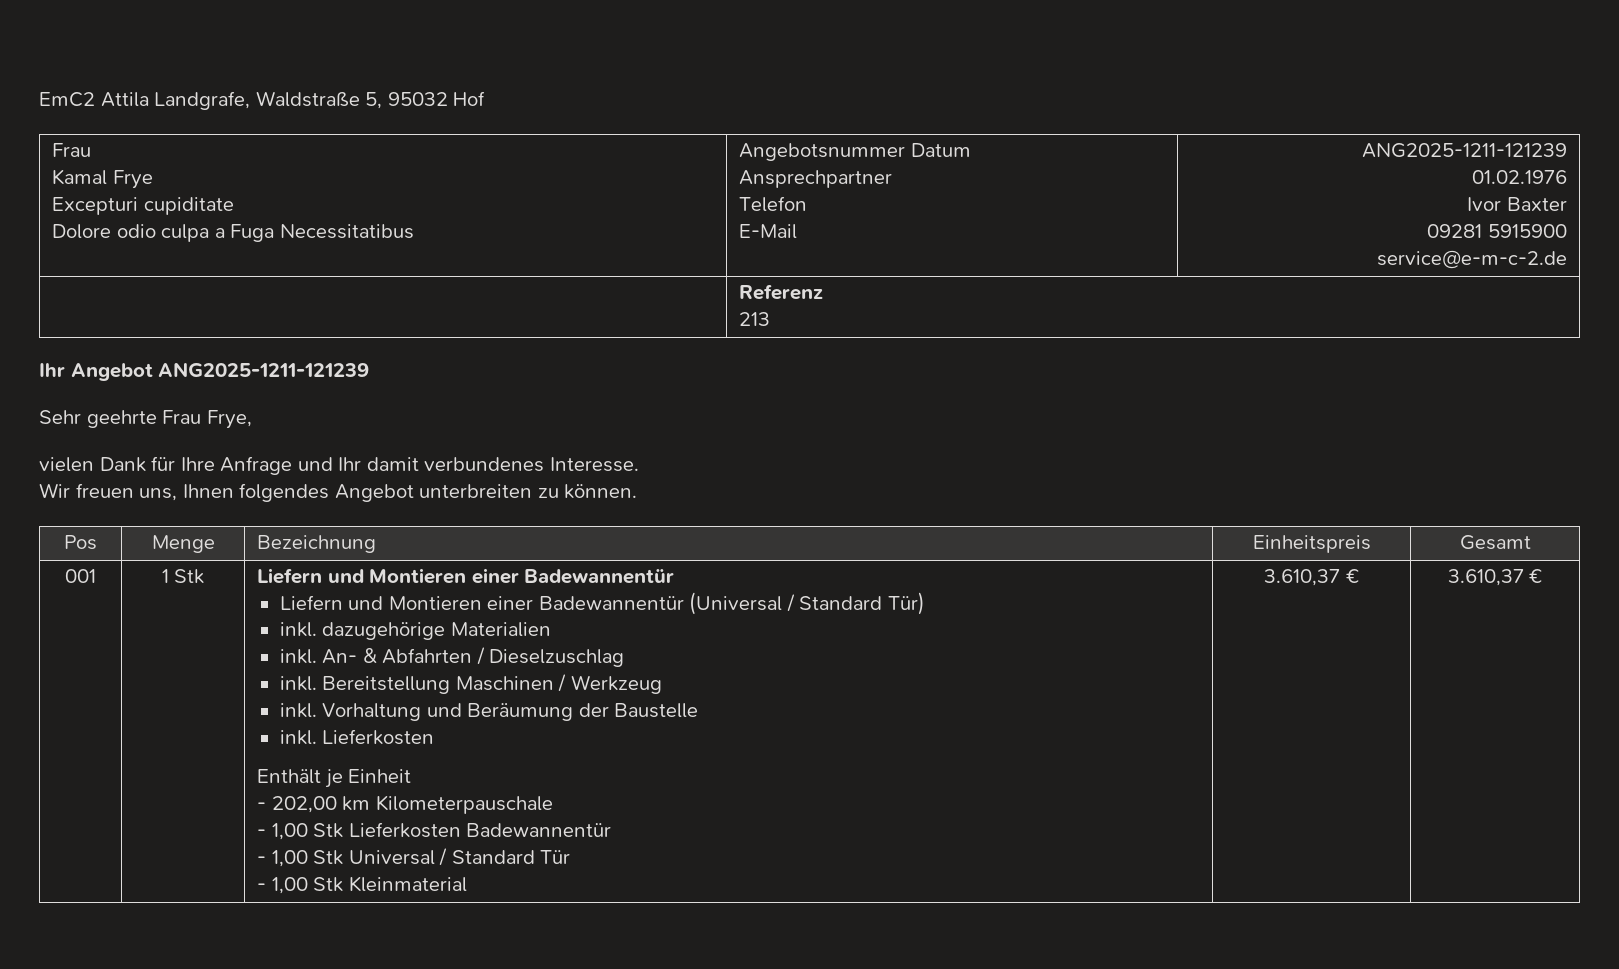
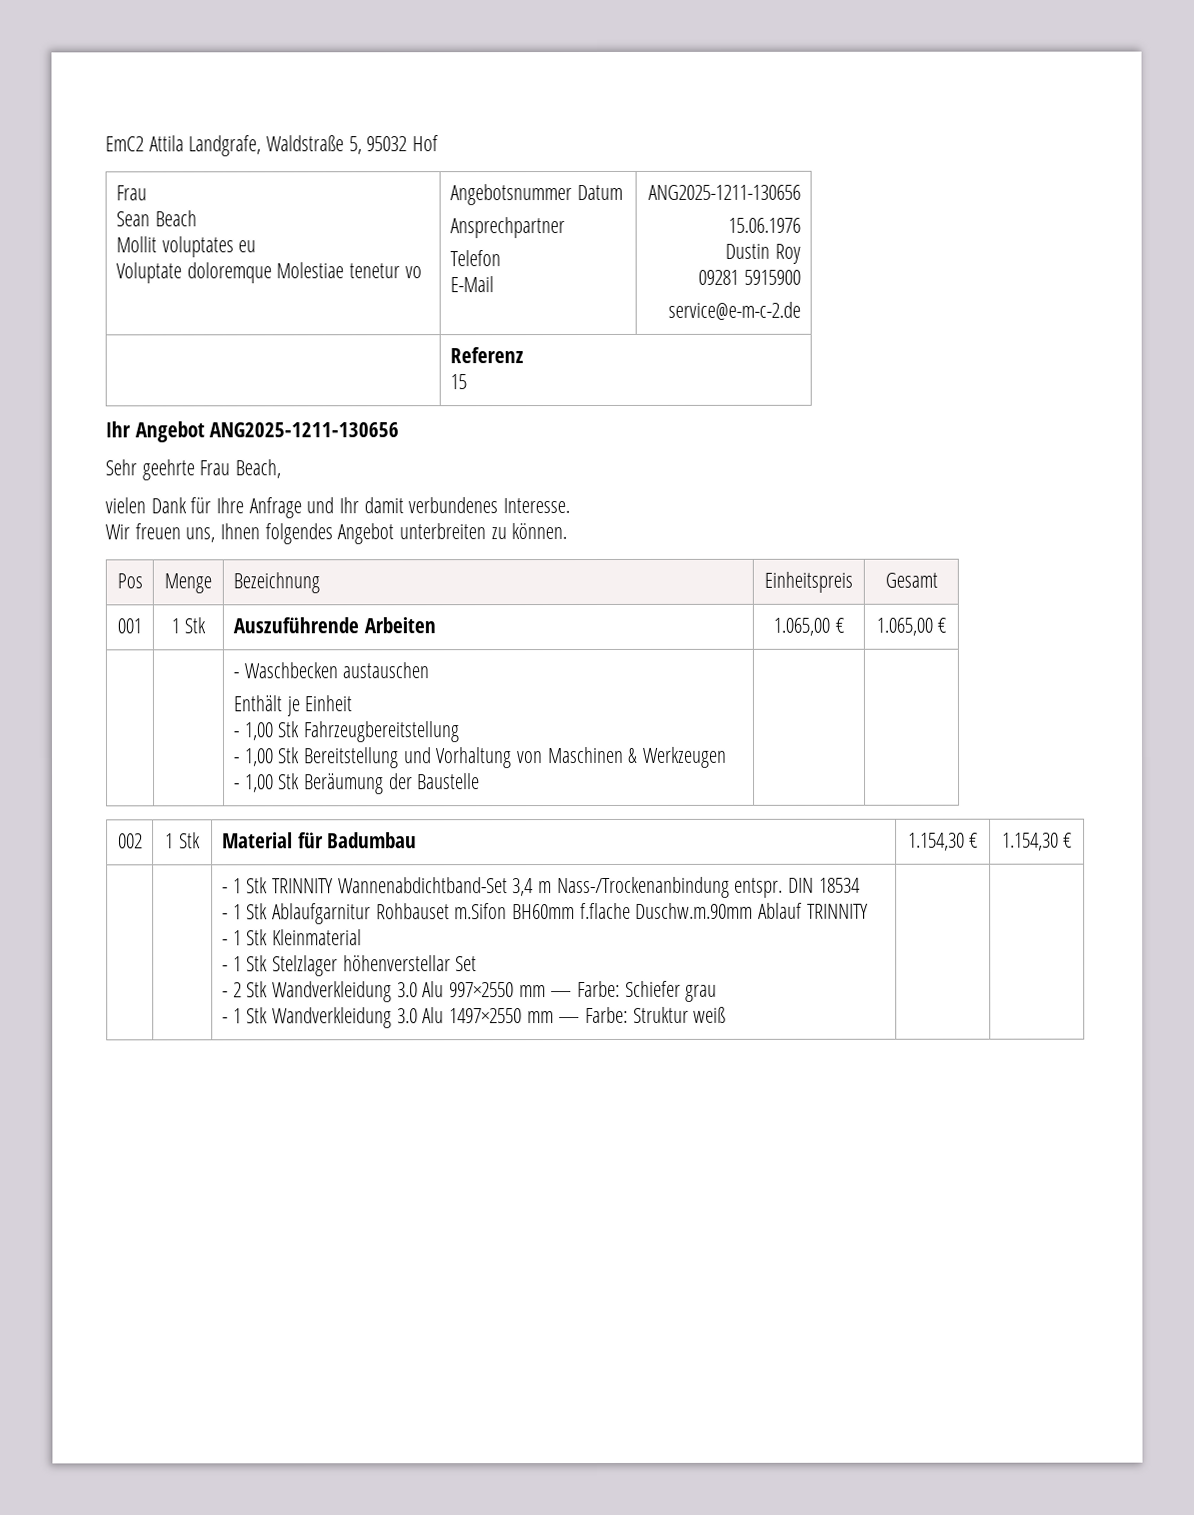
  EmC2 Attila Landgrafe, Waldstraße 5, 95032 Hof
  Frau
- Kamal Frye
- Excepturi cupiditate
- Dolore odio culpa a Fuga Necessitatibus | Angebotsnummer Datum
+ Sean Beach
+ Mollit voluptates eu
+ Voluptate doloremque Molestiae tenetur vo | Angebotsnummer Datum
  Ansprechpartner
  Telefon
- E-Mail | ANG2025-1211-121239
- 01.02.1976
- Ivor Baxter
+ E-Mail | ANG2025-1211-130656
+ 15.06.1976
+ Dustin Roy
  | Referenz
- 213
+ 15
- Ihr Angebot ANG2025-1211-121239
+ Ihr Angebot ANG2025-1211-130656
- Sehr geehrte Frau Frye,
+ Sehr geehrte Frau Beach,
- 1 Stk | Liefern und Montieren einer Badewannentür
- Liefern und Montieren einer Badewannentür (Universal / Standard Tür)
- inkl. dazugehörige Materialien
- inkl. An- & Abfahrten / Dieselzuschlag
- inkl. Bereitstellung Maschinen / Werkzeug
- inkl. Vorhaltung und Beräumung der Baustelle
- inkl. Lieferkosten
+ 1 Stk | Auszuführende Arbeiten | 1.065,00 € | 1.065,00 €
+ | | - Waschbecken austauschen
  Enthält je Einheit
- - 202,00 km Kilometerpauschale
- - 1,00 Stk Lieferkosten Badewannentür
- - 1,00 Stk Universal / Standard Tür
- - 1,00 Stk Kleinmaterial | 3.610,37 € | 3.610,37 €
+ - 1,00 Stk Fahrzeugbereitstellung
+ - 1,00 Stk Bereitstellung und Vorhaltung von Maschinen & Werkzeugen
+ - 1,00 Stk Beräumung der Baustelle | |
+ 002 | 1 Stk | Material für Badumbau | 1.154,30 € | 1.154,30 €
+ | | - 1 Stk TRINNITY Wannenabdichtband-Set 3,4 m Nass-/Trockenanbindung entspr. DIN 18534
+ - 1 Stk Ablaufgarnitur Rohbauset m.Sifon BH60mm f.flache Duschw.m.90mm Ablauf TRINNITY
+ - 1 Stk Kleinmaterial
+ - 1 Stk Stelzlager höhenverstellar Set
+ - 2 Stk Wandverkleidung 3.0 Alu 997×2550 mm — Farbe: Schiefer grau
+ - 1 Stk Wandverkleidung 3.0 Alu 1497×2550 mm — Farbe: Struktur weiß

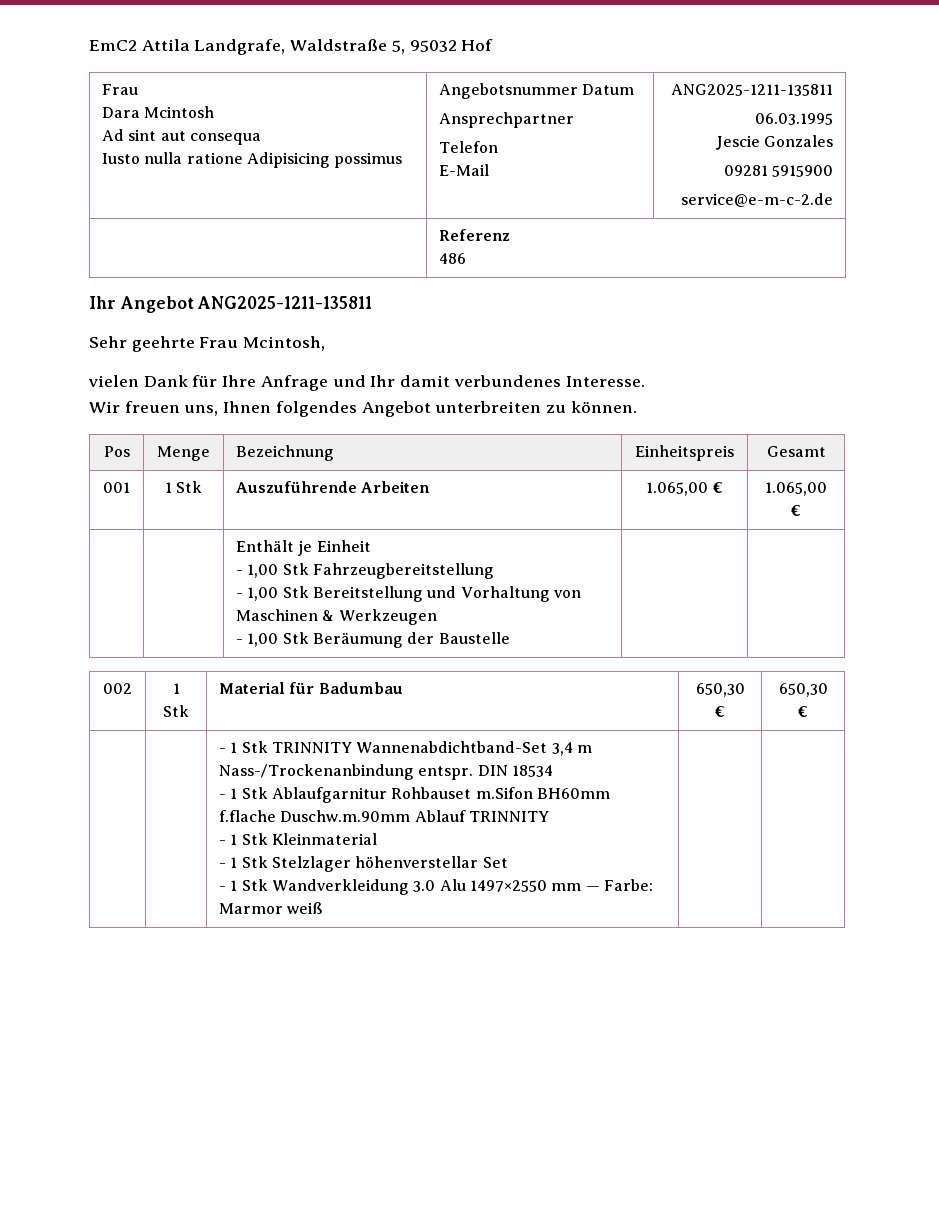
  EmC2 Attila Landgrafe, Waldstraße 5, 95032 Hof
  Frau
- Sean Beach
- Mollit voluptates eu
- Voluptate doloremque Molestiae tenetur vo | Angebotsnummer Datum
+ Dara Mcintosh
+ Ad sint aut consequa
+ Iusto nulla ratione Adipisicing possimus | Angebotsnummer Datum
  Ansprechpartner
  Telefon
- E-Mail | ANG2025-1211-130656
- 15.06.1976
- Dustin Roy
+ E-Mail | ANG2025-1211-135811
+ 06.03.1995
+ Jescie Gonzales
  | Referenz
- 15
+ 486
- Ihr Angebot ANG2025-1211-130656
+ Ihr Angebot ANG2025-1211-135811
- Sehr geehrte Frau Beach,
+ Sehr geehrte Frau Mcintosh,
- | | - Waschbecken austauschen
- Enthält je Einheit
+ | | Enthält je Einheit
- 002 | 1 Stk | Material für Badumbau | 1.154,30 € | 1.154,30 €
+ 002 | 1 Stk | Material für Badumbau | 650,30 € | 650,30 €
- - 2 Stk Wandverkleidung 3.0 Alu 997×2550 mm — Farbe: Schiefer grau
- - 1 Stk Wandverkleidung 3.0 Alu 1497×2550 mm — Farbe: Struktur weiß
+ - 1 Stk Wandverkleidung 3.0 Alu 1497×2550 mm — Farbe: Marmor weiß

